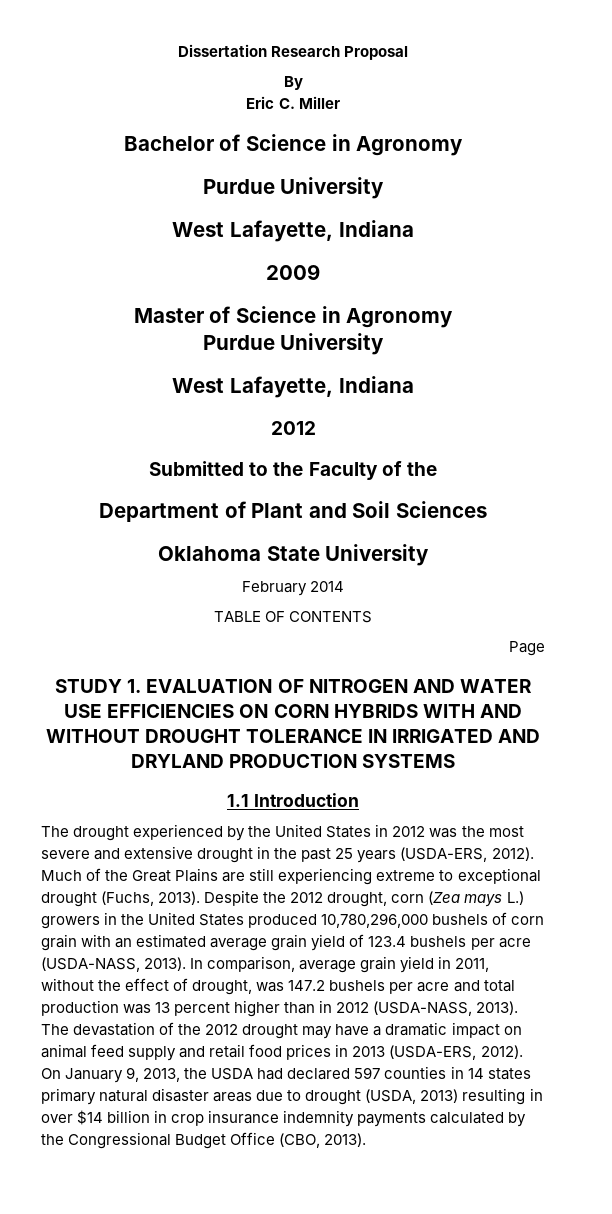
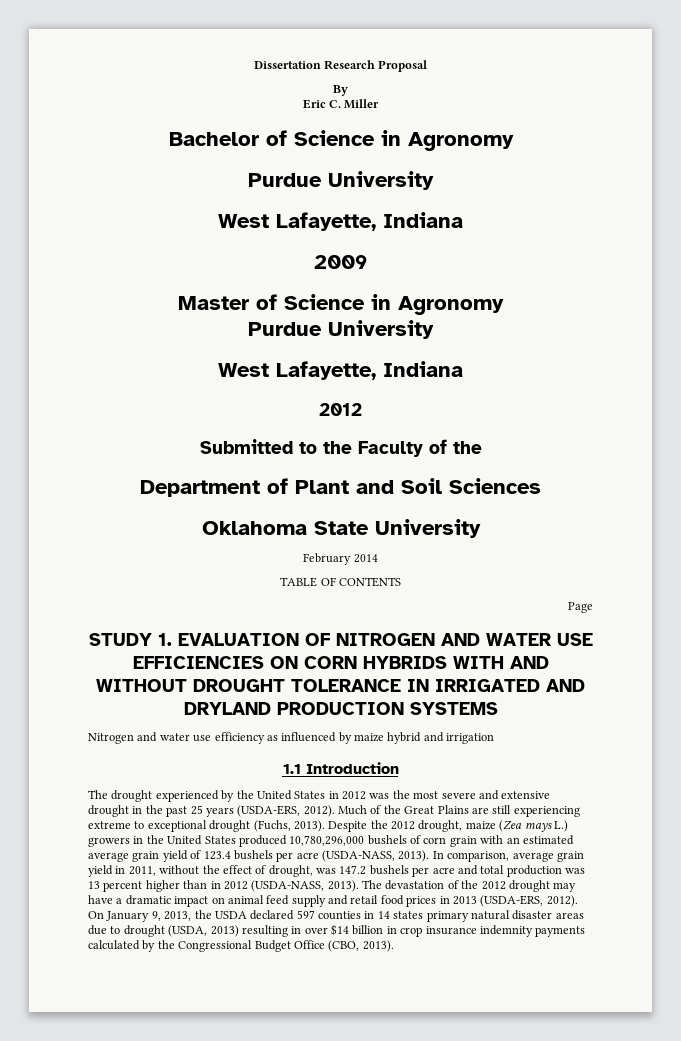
+ Nitrogen and water use efficiency as influenced by maize hybrid and irrigation
- Despite the 2012 drought, corn (Zea mays L.) growers in the United States produced 10,780,296,000 bushels of corn grain with an estimated average grain yield of 123.4 bushels per acre (USDA-NASS, 2013).
+ Despite the 2012 drought, maize (Zea mays L.) growers in the United States produced 10,780,296,000 bushels of corn grain with an estimated average grain yield of 123.4 bushels per acre (USDA-NASS, 2013).
- On January 9, 2013, the USDA had declared 597 counties in 14 states primary natural disaster areas due to drought (USDA, 2013) resulting in over $14 billion in crop insurance indemnity payments calculated by the Congressional Budget Office (CBO, 2013).
+ On January 9, 2013, the USDA declared 597 counties in 14 states primary natural disaster areas due to drought (USDA, 2013) resulting in over $14 billion in crop insurance indemnity payments calculated by the Congressional Budget Office (CBO, 2013).

